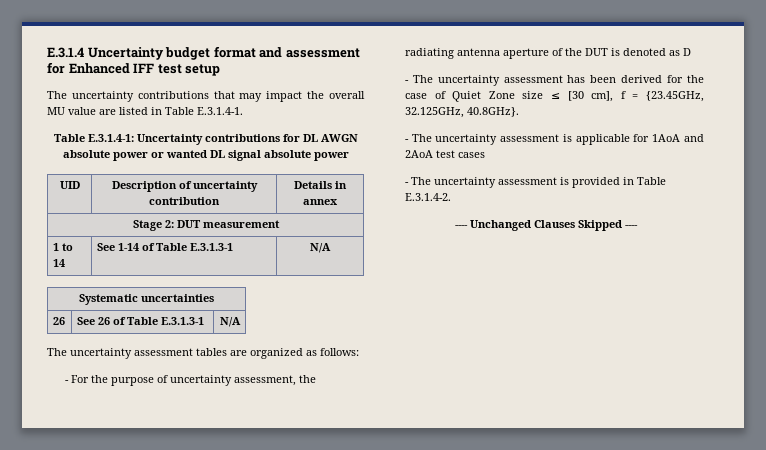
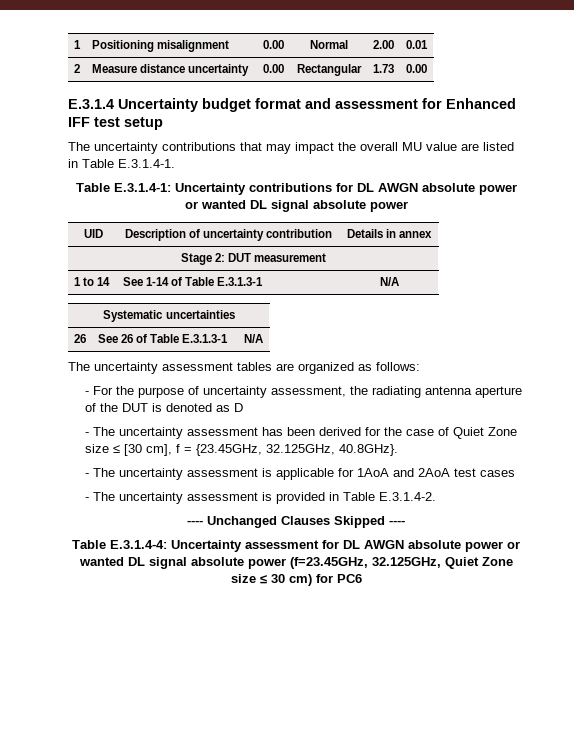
+ 1 | Positioning misalignment | 0.00 | Normal | 2.00 | 0.01
+ 2 | Measure distance uncertainty | 0.00 | Rectangular | 1.73 | 0.00
+ Table E.3.1.4-4: Uncertainty assessment for DL AWGN absolute power or wanted DL signal absolute power (f=23.45GHz, 32.125GHz, Quiet Zone size ≤ 30 cm) for PC6

